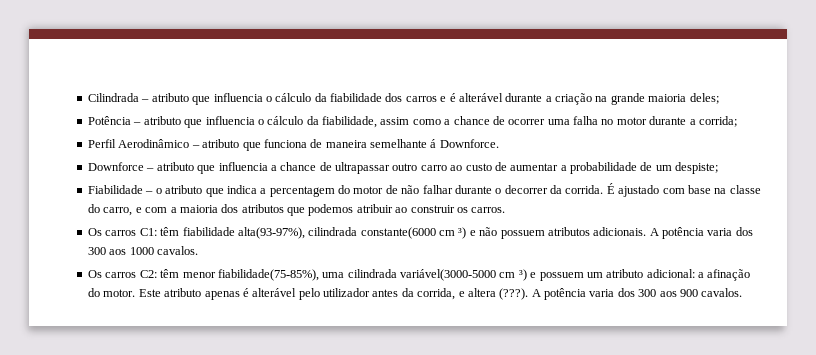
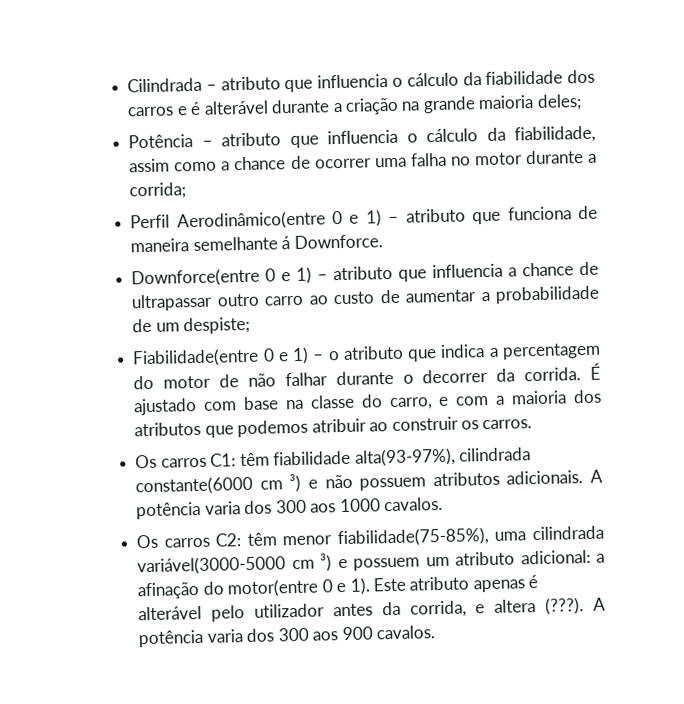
- Perfil Aerodinâmico – atributo que funciona de maneira semelhante á Downforce.
+ Perfil Aerodinâmico(entre 0 e 1) – atributo que funciona de maneira semelhante á Downforce.
- Downforce – atributo que influencia a chance de ultrapassar outro carro ao custo de aumentar a probabilidade de um despiste;
+ Downforce(entre 0 e 1) – atributo que influencia a chance de ultrapassar outro carro ao custo de aumentar a probabilidade de um despiste;
- Fiabilidade – o atributo que indica a percentagem do motor de não falhar durante o decorrer da corrida.
+ Fiabilidade(entre 0 e 1) – o atributo que indica a percentagem do motor de não falhar durante o decorrer da corrida.
- Os carros C2: têm menor fiabilidade(75-85%), uma cilindrada variável(3000-5000 cm ³) e possuem um atributo adicional: a afinação do motor.
+ Os carros C2: têm menor fiabilidade(75-85%), uma cilindrada variável(3000-5000 cm ³) e possuem um atributo adicional: a afinação do motor(entre 0 e 1).

